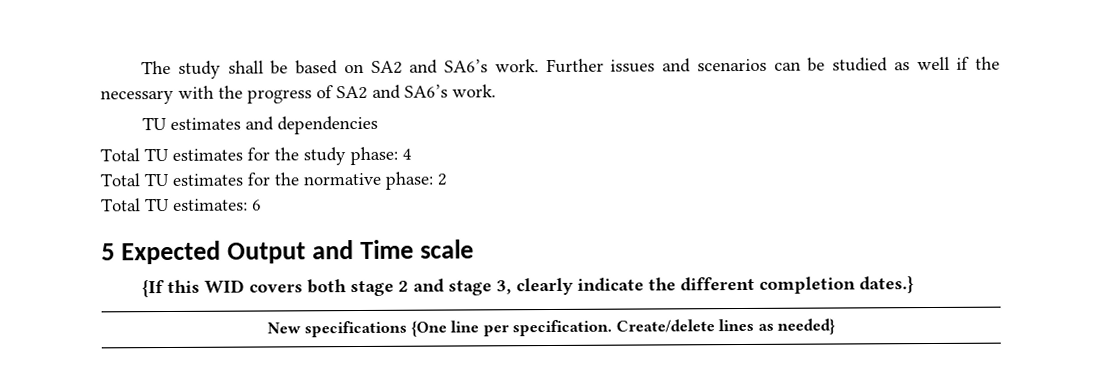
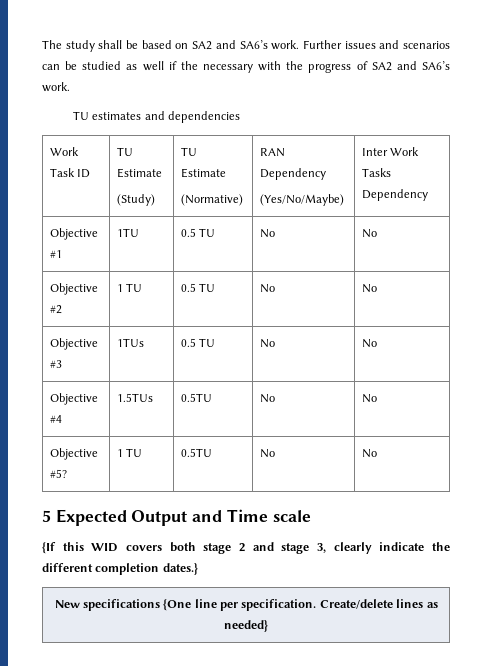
- Total TU estimates for the study phase: 4
- Total TU estimates for the normative phase: 2
- Total TU estimates: 6
+ Work Task ID | TU Estimate
+ (Study) | TU Estimate
+ (Normative) | RAN Dependency
+ (Yes/No/Maybe) | Inter Work Tasks Dependency
+ Objective #1 | 1TU | 0.5 TU | No | No
+ Objective #2 | 1 TU | 0.5 TU | No | No
+ Objective #3 | 1TUs | 0.5 TU | No | No
+ Objective #4 | 1.5TUs | 0.5TU | No | No
+ Objective #5? | 1 TU | 0.5TU | No | No

